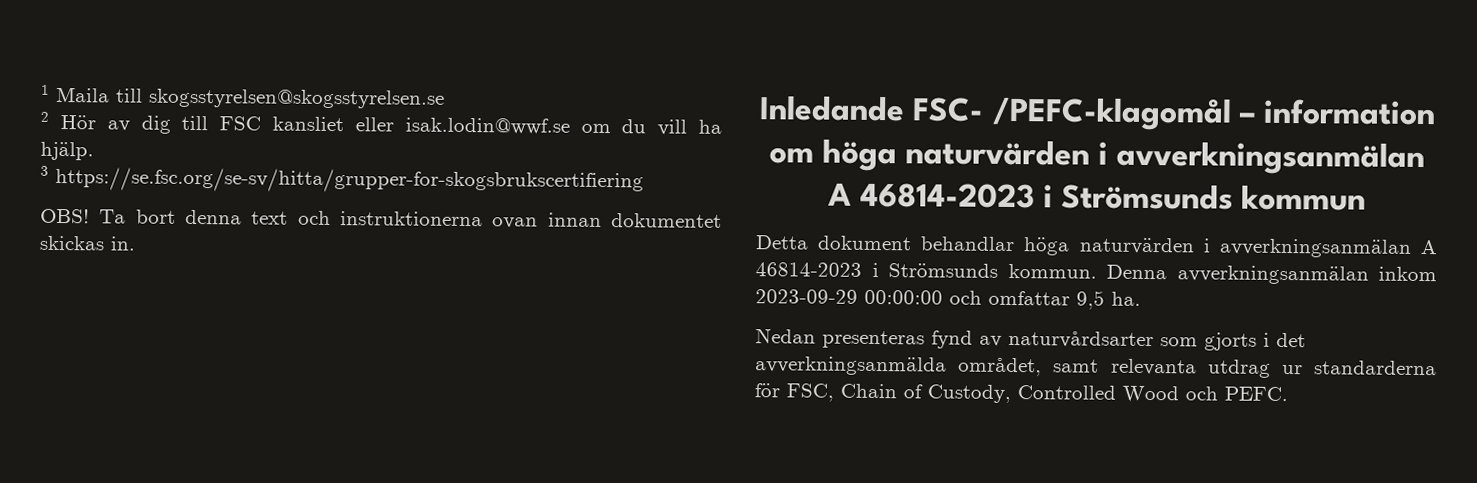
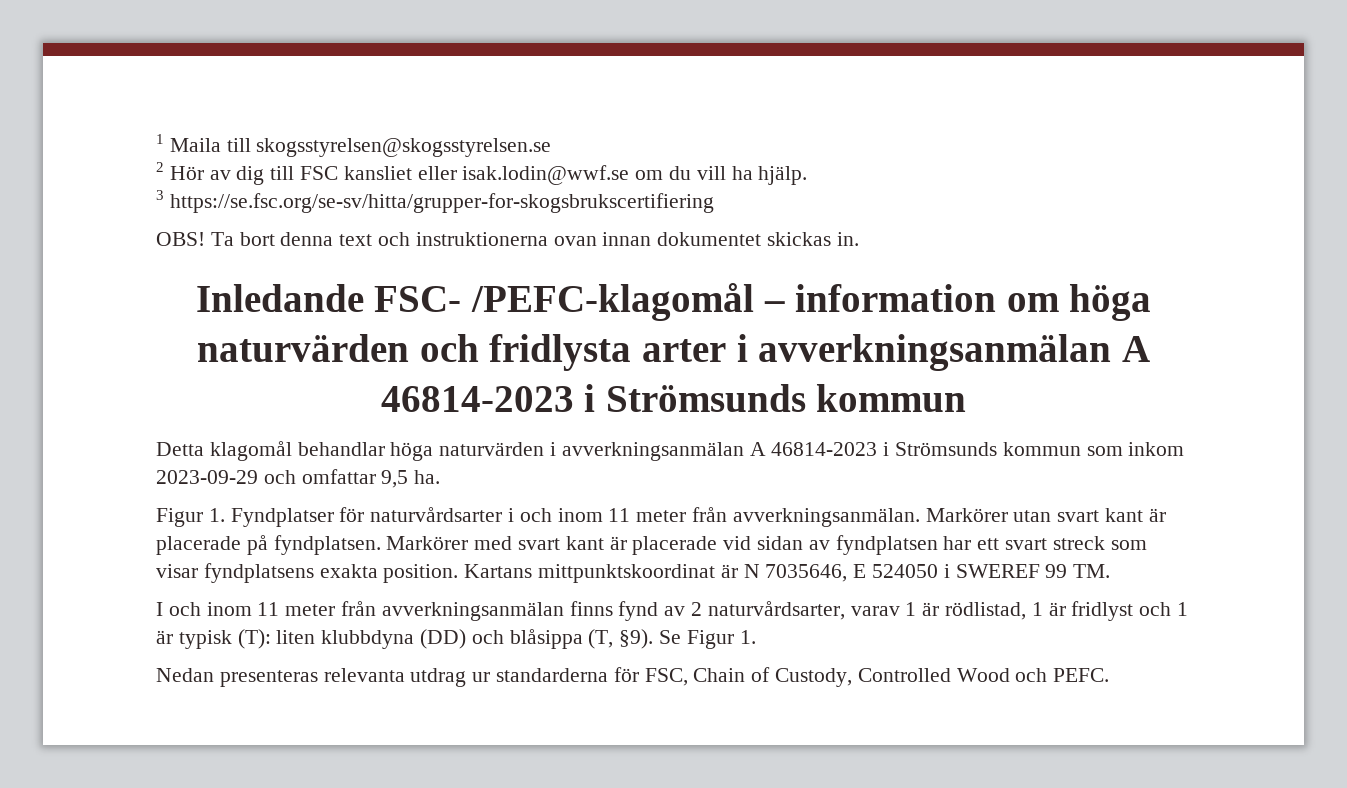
- Inledande FSC- /PEFC-klagomål – information om höga naturvärden i avverkningsanmälan A 46814-2023 i Strömsunds kommun
+ Inledande FSC- /PEFC-klagomål – information om höga naturvärden och fridlysta arter i avverkningsanmälan A 46814-2023 i Strömsunds kommun
- Detta dokument behandlar höga naturvärden i avverkningsanmälan A 46814-2023 i Strömsunds kommun. Denna avverkningsanmälan inkom 2023-09-29 00:00:00 och omfattar 9,5 ha.
+ Detta klagomål behandlar höga naturvärden i avverkningsanmälan A 46814-2023 i Strömsunds kommun som inkom 2023-09-29 och omfattar 9,5 ha.
- Nedan presenteras fynd av naturvårdsarter som gjorts i det avverkningsanmälda området, samt relevanta utdrag ur standarderna för FSC, Chain of Custody, Controlled Wood och PEFC.
+ Figur 1. Fyndplatser för naturvårdsarter i och inom 11 meter från avverkningsanmälan. Markörer utan svart kant är placerade på fyndplatsen. Markörer med svart kant är placerade vid sidan av fyndplatsen har ett svart streck som visar fyndplatsens exakta position. Kartans mittpunktskoordinat är N 7035646, E 524050 i SWEREF 99 TM.
+ I och inom 11 meter från avverkningsanmälan finns fynd av 2 naturvårdsarter, varav 1 är rödlistad, 1 är fridlyst och 1 är typisk (T): liten klubbdyna (DD) och blåsippa (T, §9). Se Figur 1.
+ Nedan presenteras relevanta utdrag ur standarderna för FSC, Chain of Custody, Controlled Wood och PEFC.

